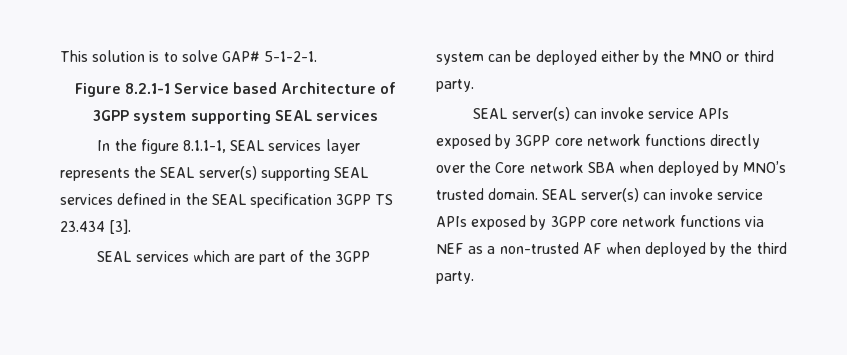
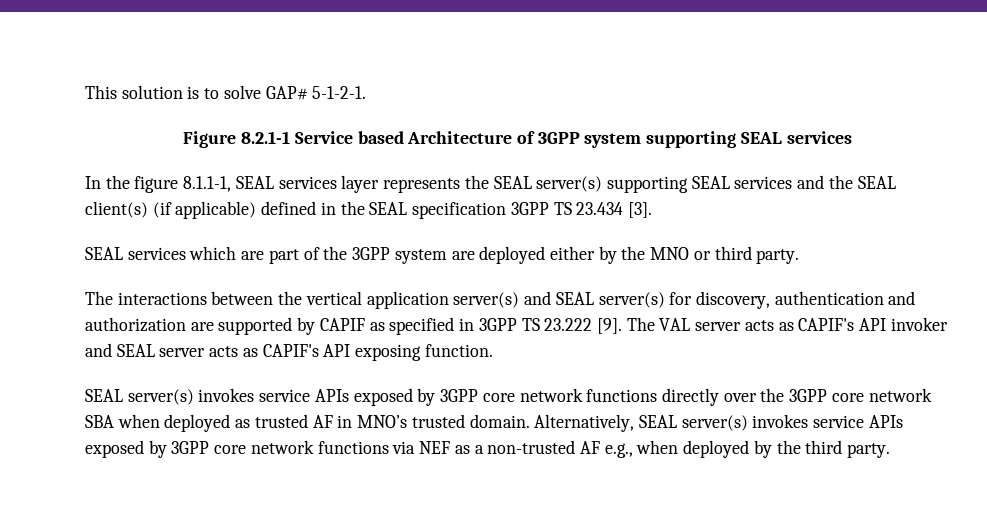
- In the figure 8.1.1-1, SEAL services layer represents the SEAL server(s) supporting SEAL services defined in the SEAL specification 3GPP TS 23.434 [3].
+ In the figure 8.1.1-1, SEAL services layer represents the SEAL server(s) supporting SEAL services and the SEAL client(s) (if applicable) defined in the SEAL specification 3GPP TS 23.434 [3].
- SEAL services which are part of the 3GPP system can be deployed either by the MNO or third party.
+ SEAL services which are part of the 3GPP system are deployed either by the MNO or third party.
- SEAL server(s) can invoke service APIs exposed by 3GPP core network functions directly over the Core network SBA when deployed by MNO’s trusted domain.
+ The interactions between the vertical application server(s) and SEAL server(s) for discovery, authentication and authorization are supported by CAPIF as specified in 3GPP TS 23.222 [9]. The VAL server acts as CAPIF's API invoker and SEAL server acts as CAPIF's API exposing function.
+ SEAL server(s) invokes service APIs exposed by 3GPP core network functions directly over the 3GPP core network SBA when deployed as trusted AF in MNO’s trusted domain.
- SEAL server(s) can invoke service APIs exposed by 3GPP core network functions via NEF as a non-trusted AF when deployed by the third party.
+ Alternatively, SEAL server(s) invokes service APIs exposed by 3GPP core network functions via NEF as a non-trusted AF e.g., when deployed by the third party.

